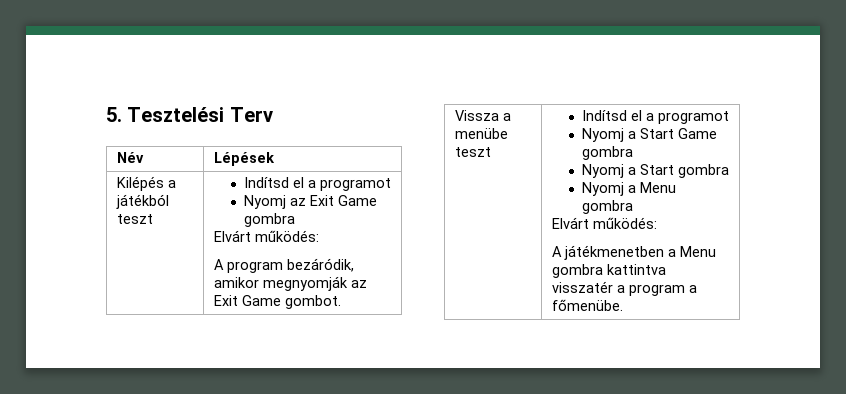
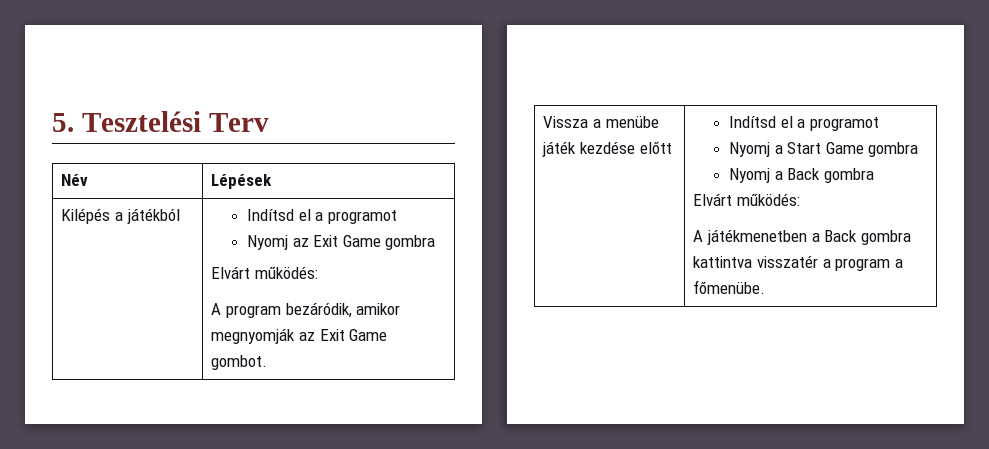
- Kilépés a játékból teszt | Indítsd el a programot
+ Kilépés a játékból | Indítsd el a programot
- Vissza a menübe teszt | Indítsd el a programot
+ Vissza a menübe játék kezdése előtt | Indítsd el a programot
  Nyomj a Start Game gombra
- Nyomj a Start gombra
- Nyomj a Menu gombra
+ Nyomj a Back gombra
  Elvárt működés:
- A játékmenetben a Menu gombra kattintva visszatér a program a főmenübe.
+ A játékmenetben a Back gombra kattintva visszatér a program a főmenübe.

